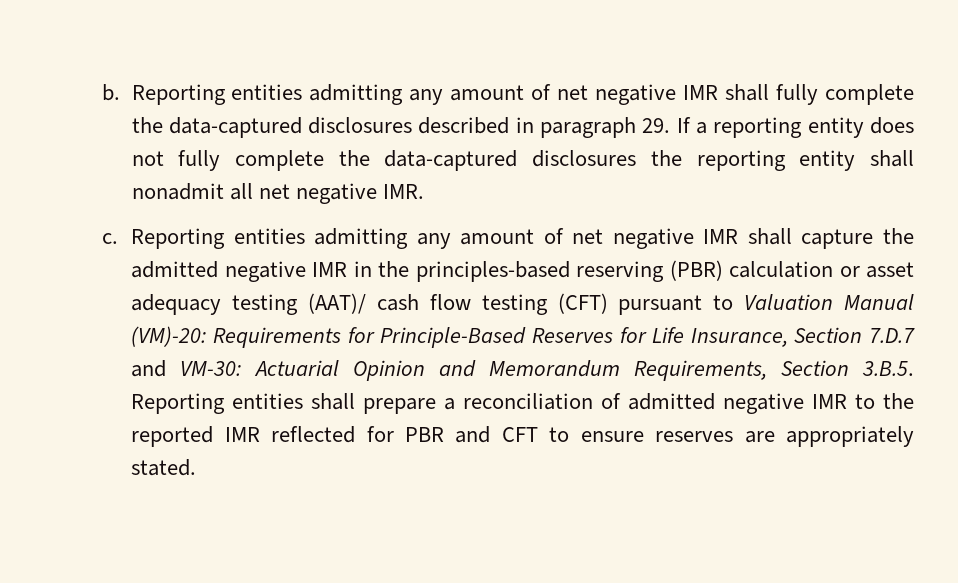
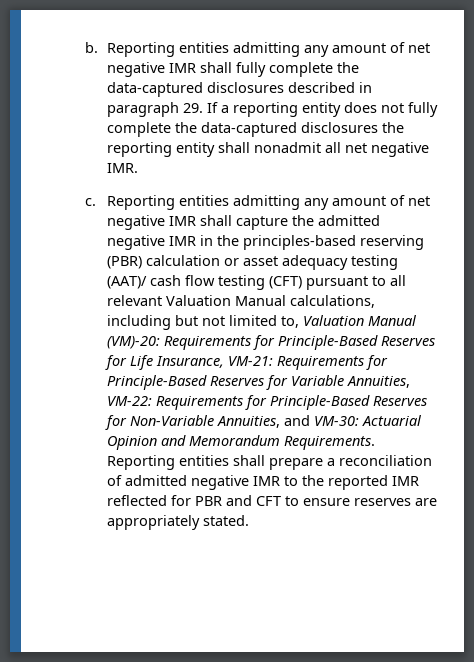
- Reporting entities admitting any amount of net negative IMR shall capture the admitted negative IMR in the principles-based reserving (PBR) calculation or asset adequacy testing (AAT)/ cash flow testing (CFT) pursuant to Valuation Manual (VM)-20:
+ Reporting entities admitting any amount of net negative IMR shall capture the admitted negative IMR in the principles-based reserving (PBR) calculation or asset adequacy testing (AAT)/ cash flow testing (CFT) pursuant to all relevant Valuation Manual calculations, including but not limited to, Valuation Manual (VM)-20:
- Requirements for Principle-Based Reserves for Life Insurance, Section 7.D.7 and VM-30:
+ Requirements for Principle-Based Reserves for Life Insurance, VM-21: Requirements for Principle-Based Reserves for Variable Annuities, VM-22: Requirements for Principle-Based Reserves for Non-Variable Annuities, and VM-30:
- Actuarial Opinion and Memorandum Requirements, Section 3.B.5. Reporting entities shall prepare a reconciliation of admitted negative IMR to the reported IMR reflected for PBR and CFT to ensure reserves are appropriately stated.
+ Actuarial Opinion and Memorandum Requirements. Reporting entities shall prepare a reconciliation of admitted negative IMR to the reported IMR reflected for PBR and CFT to ensure reserves are appropriately stated.

